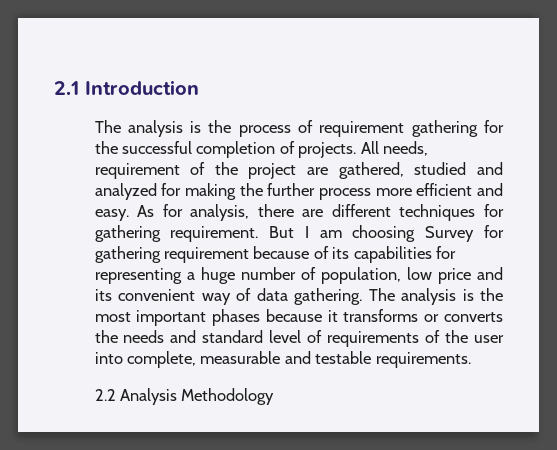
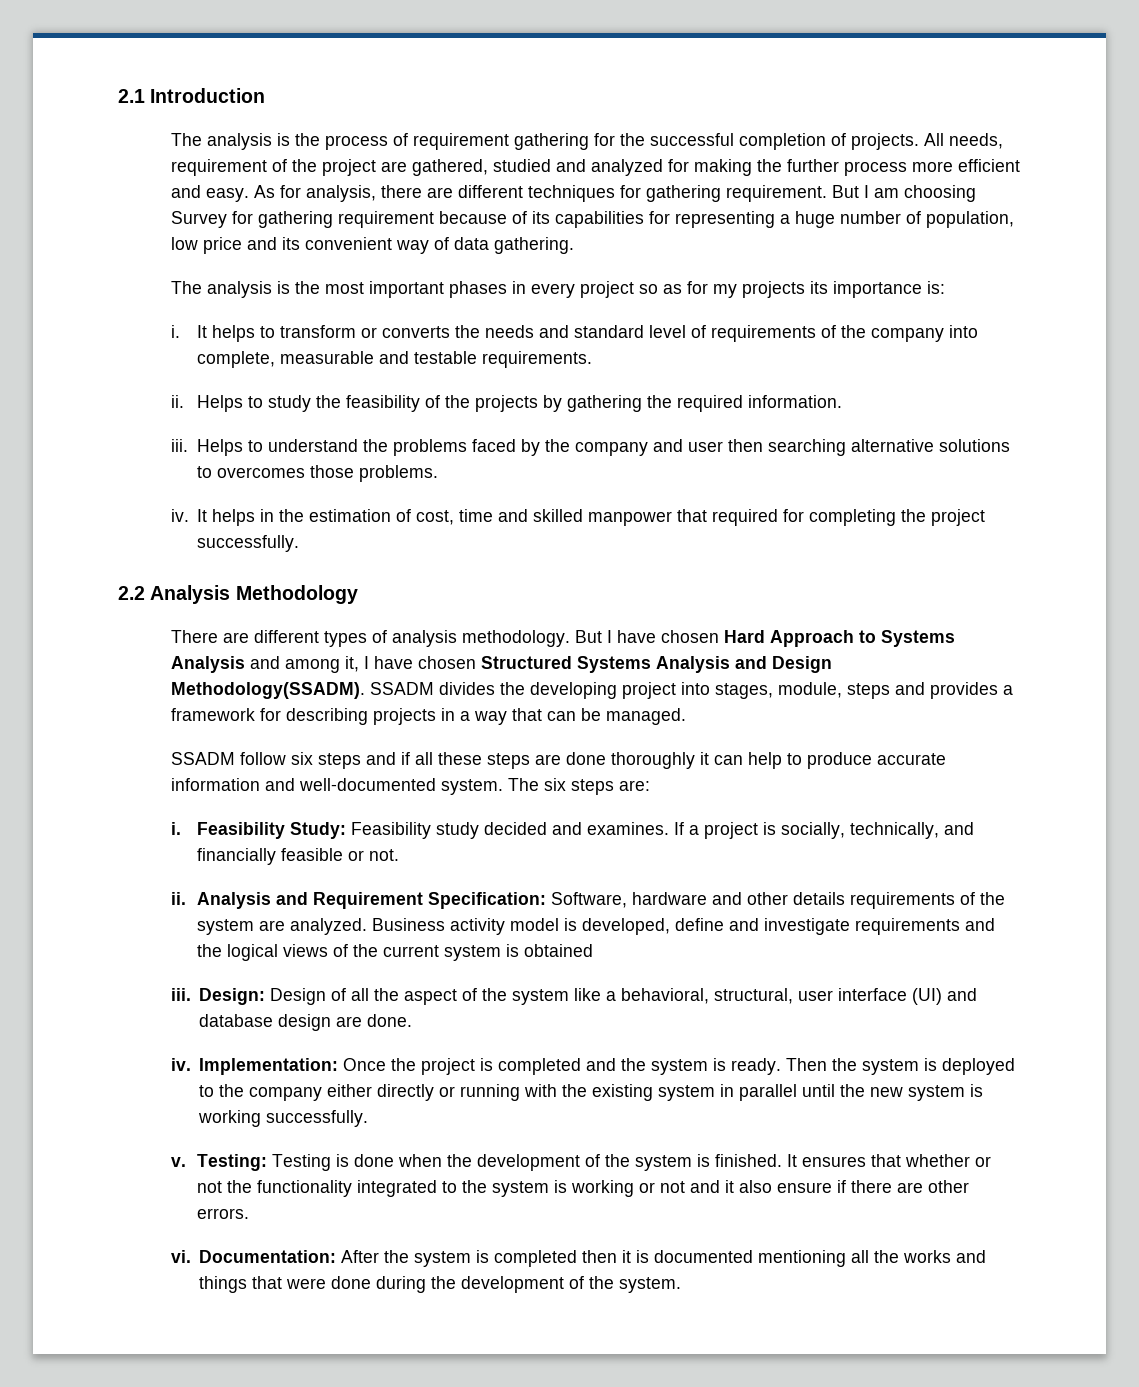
- But I am choosing Survey for gathering requirement because of its capabilities for representing a huge number of population, low price and its convenient way of data gathering. The analysis is the most important phases because it transforms or converts the needs and standard level of requirements of the user into complete, measurable and testable requirements.
+ But I am choosing Survey for gathering requirement because of its capabilities for representing a huge number of population, low price and its convenient way of data gathering.
+ The analysis is the most important phases in every project so as for my projects its importance is:
+ i. It helps to transform or converts the needs and standard level of requirements of the company into complete, measurable and testable requirements.
+ ii. Helps to study the feasibility of the projects by gathering the required information.
+ iii. Helps to understand the problems faced by the company and user then searching alternative solutions to overcomes those problems.
+ iv. It helps in the estimation of cost, time and skilled manpower that required for completing the project successfully.
  2.2 Analysis Methodology
+ There are different types of analysis methodology. But I have chosen Hard Approach to Systems Analysis and among it, I have chosen Structured Systems Analysis and Design Methodology(SSADM). SSADM divides the developing project into stages, module, steps and provides a framework for describing projects in a way that can be managed.
+ SSADM follow six steps and if all these steps are done thoroughly it can help to produce accurate information and well-documented system. The six steps are:
+ i. Feasibility Study: Feasibility study decided and examines. If a project is socially, technically, and financially feasible or not.
+ ii. Analysis and Requirement Specification: Software, hardware and other details requirements of the system are analyzed. Business activity model is developed, define and investigate requirements and the logical views of the current system is obtained
+ iii. Design: Design of all the aspect of the system like a behavioral, structural, user interface (UI) and database design are done.
+ iv. Implementation: Once the project is completed and the system is ready. Then the system is deployed to the company either directly or running with the existing system in parallel until the new system is working successfully.
+ v. Testing: Testing is done when the development of the system is finished. It ensures that whether or not the functionality integrated to the system is working or not and it also ensure if there are other errors.
+ vi. Documentation: After the system is completed then it is documented mentioning all the works and things that were done during the development of the system.

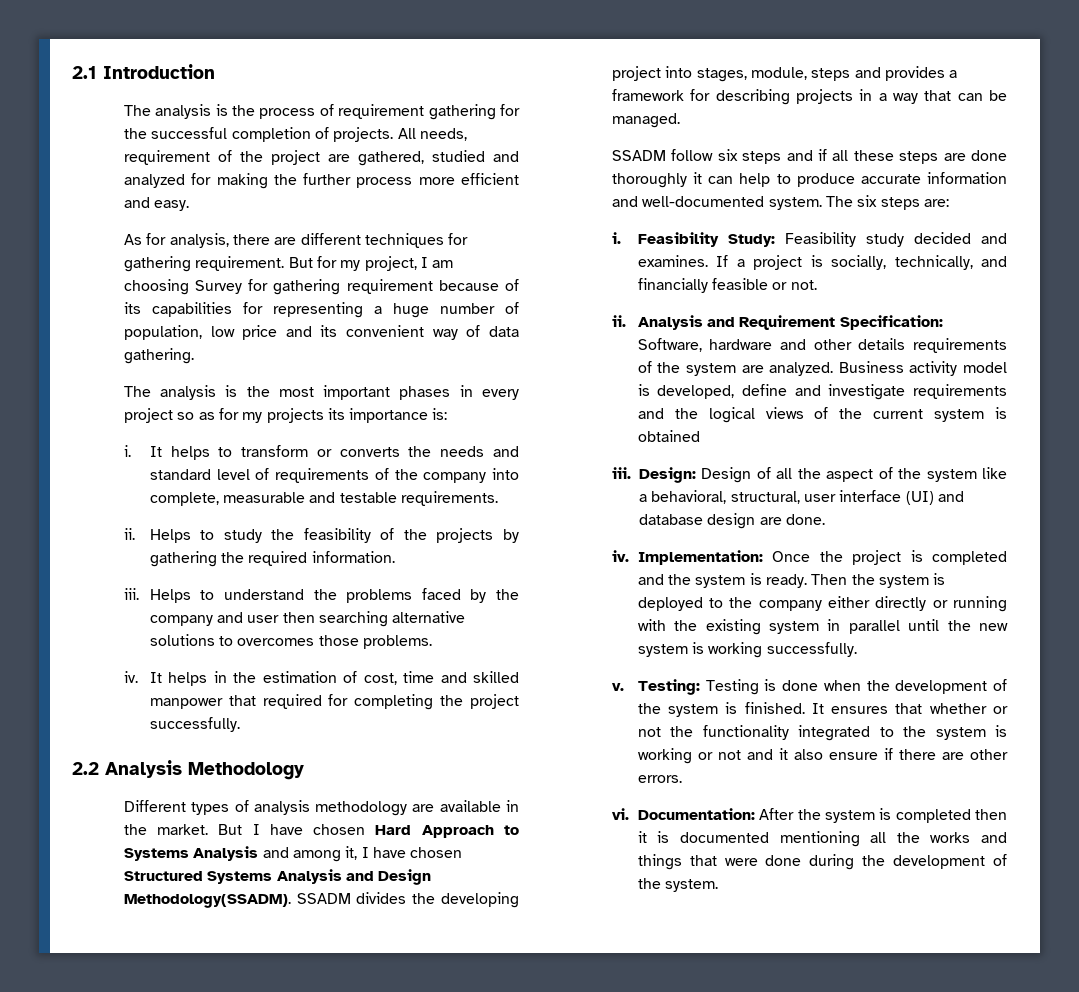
- All needs, requirement of the project are gathered, studied and analyzed for making the further process more efficient and easy. As for analysis, there are different techniques for gathering requirement.
+ All needs, requirement of the project are gathered, studied and analyzed for making the further process more efficient and easy.
+ As for analysis, there are different techniques for gathering requirement.
- But I am choosing Survey for gathering requirement because of its capabilities for representing a huge number of population, low price and its convenient way of data gathering.
+ But for my project, I am choosing Survey for gathering requirement because of its capabilities for representing a huge number of population, low price and its convenient way of data gathering.
- There are different types of analysis methodology.
+ Different types of analysis methodology are available in the market.

